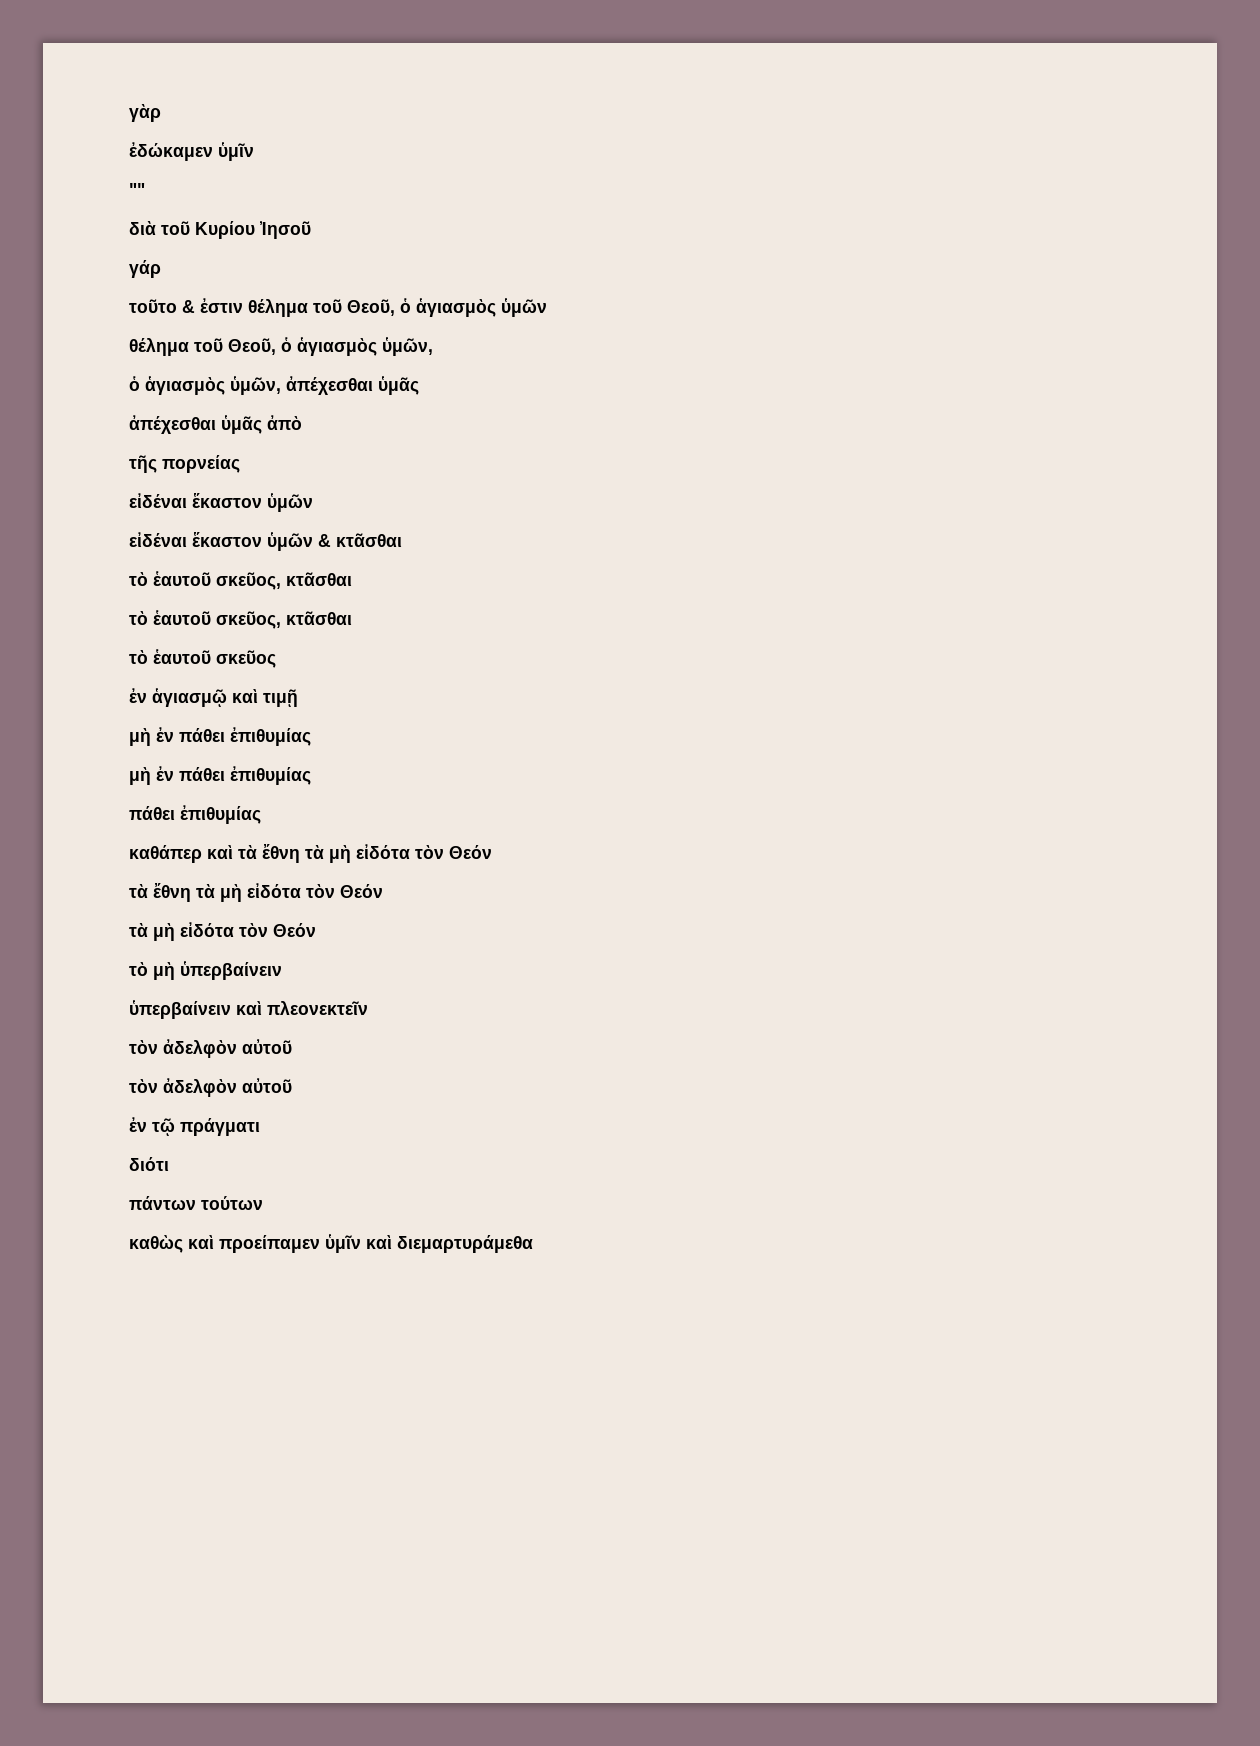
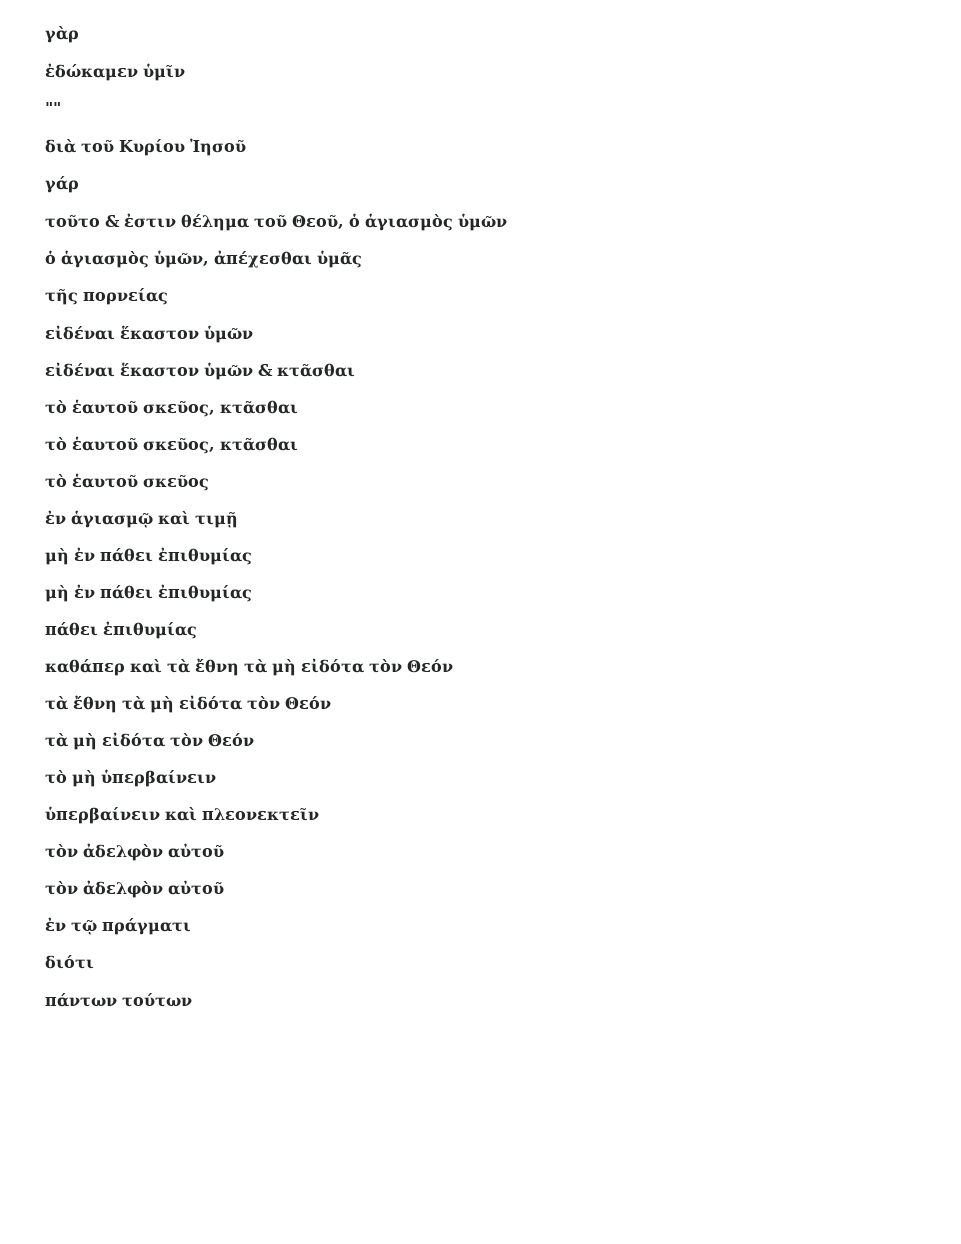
- θέλημα τοῦ Θεοῦ, ὁ ἁγιασμὸς ὑμῶν,
- ἀπέχεσθαι ὑμᾶς ἀπὸ
- καθὼς καὶ προείπαμεν ὑμῖν καὶ διεμαρτυράμεθα

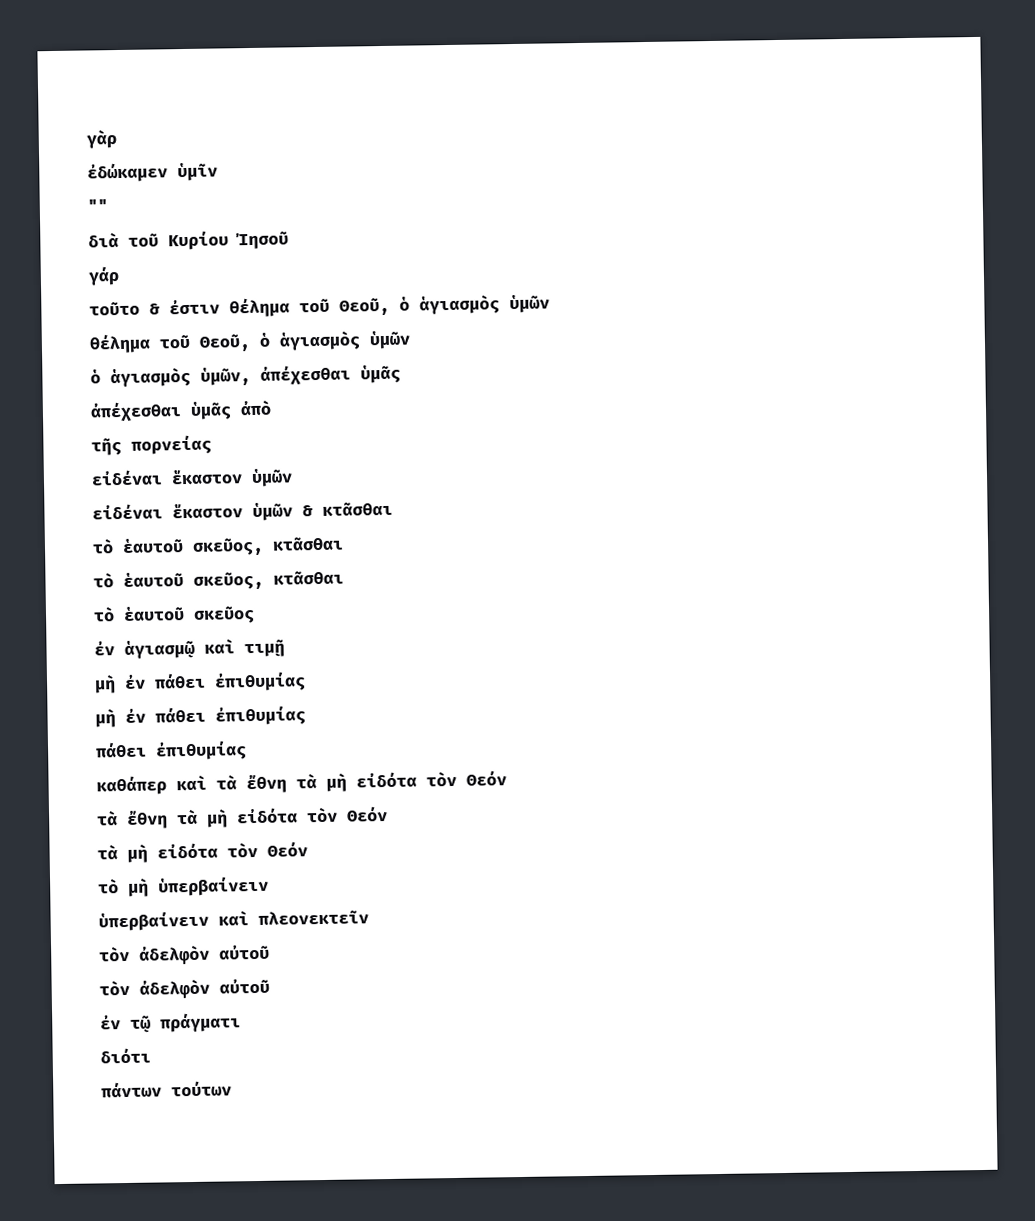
  τοῦτο & ἐστιν θέλημα τοῦ Θεοῦ, ὁ ἁγιασμὸς ὑμῶν
+ θέλημα τοῦ Θεοῦ, ὁ ἁγιασμὸς ὑμῶν
+ ἀπέχεσθαι ὑμᾶς ἀπὸ

